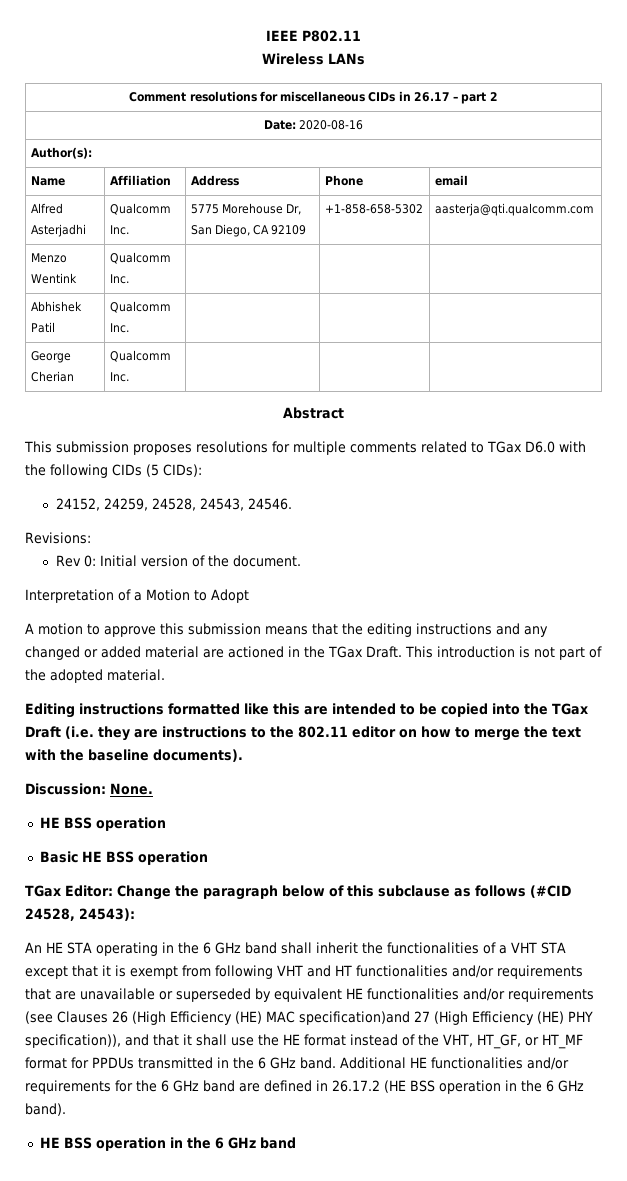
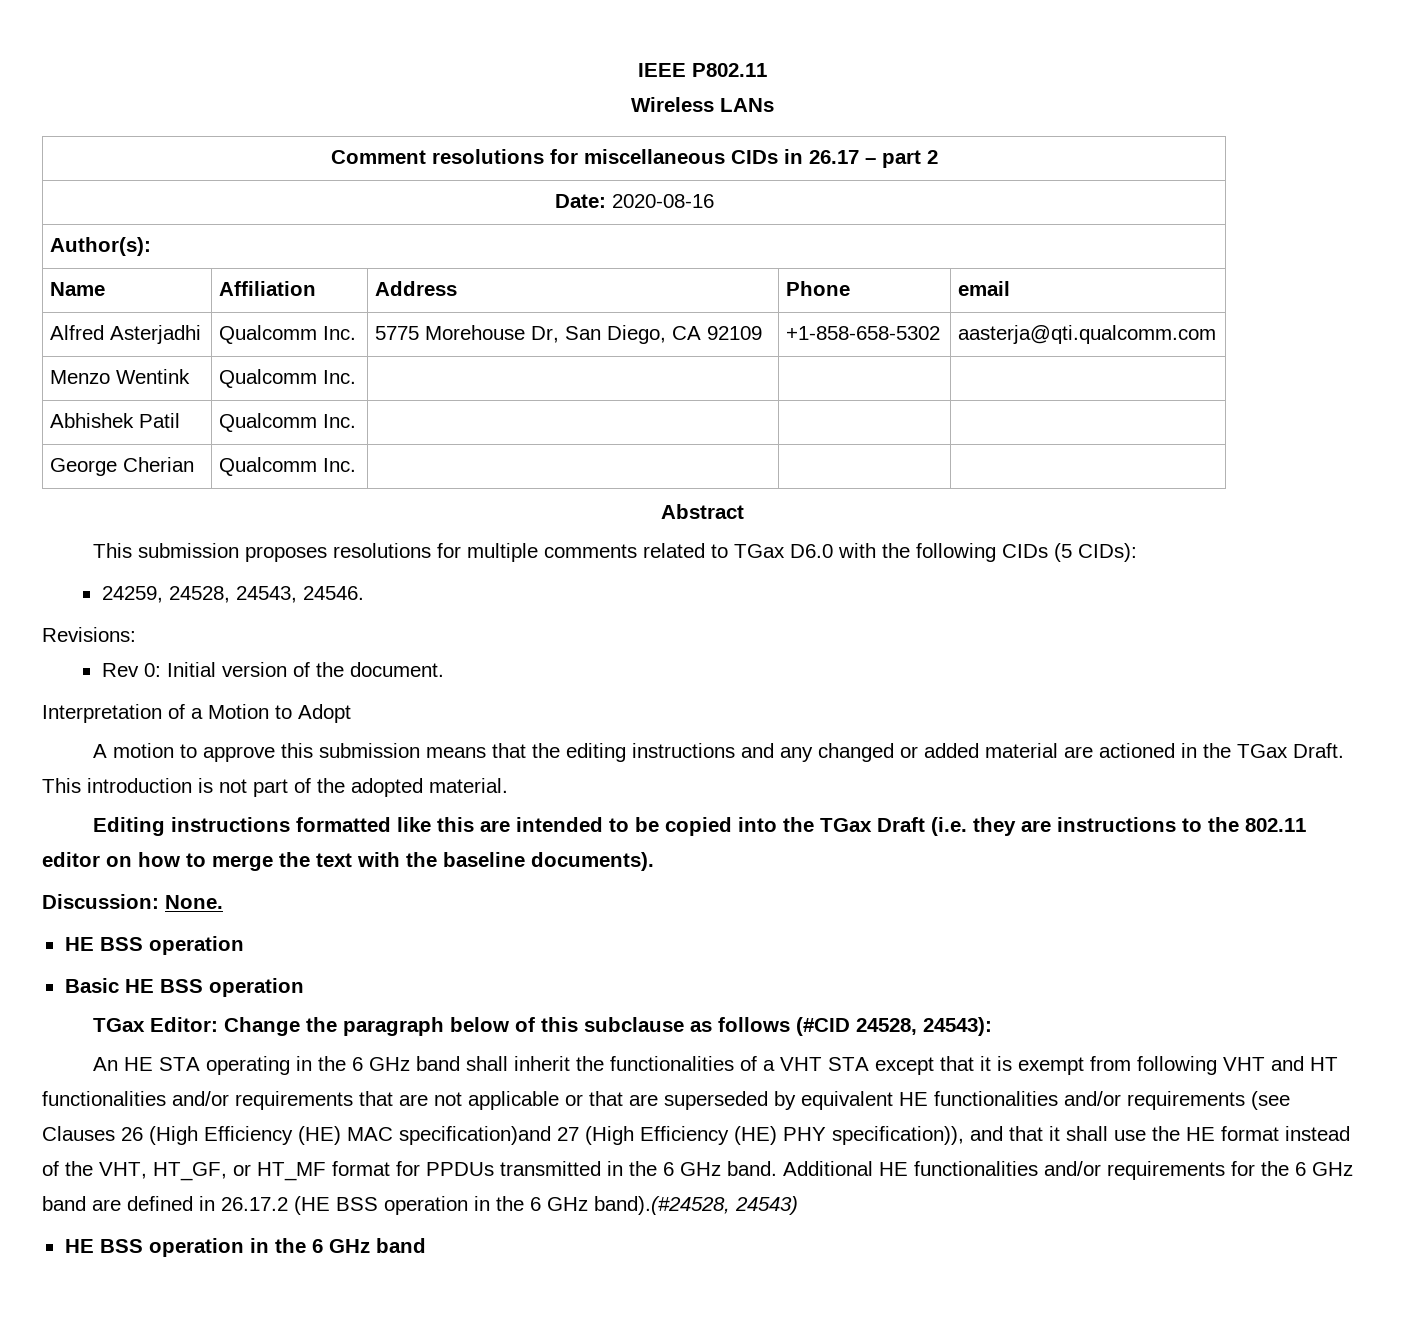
- 24152, 24259, 24528, 24543, 24546.
+ 24259, 24528, 24543, 24546.
- An HE STA operating in the 6 GHz band shall inherit the functionalities of a VHT STA except that it is exempt from following VHT and HT functionalities and/or requirements that are unavailable or superseded by equivalent HE functionalities and/or requirements (see Clauses 26 (High Efficiency (HE) MAC specification)and 27 (High Efficiency (HE) PHY specification)), and that it shall use the HE format instead of the VHT, HT_GF, or HT_MF format for PPDUs transmitted in the 6 GHz band.
+ An HE STA operating in the 6 GHz band shall inherit the functionalities of a VHT STA except that it is exempt from following VHT and HT functionalities and/or requirements that are not applicable or that are superseded by equivalent HE functionalities and/or requirements (see Clauses 26 (High Efficiency (HE) MAC specification)and 27 (High Efficiency (HE) PHY specification)), and that it shall use the HE format instead of the VHT, HT_GF, or HT_MF format for PPDUs transmitted in the 6 GHz band.
- Additional HE functionalities and/or requirements for the 6 GHz band are defined in 26.17.2 (HE BSS operation in the 6 GHz band).
+ Additional HE functionalities and/or requirements for the 6 GHz band are defined in 26.17.2 (HE BSS operation in the 6 GHz band).(#24528, 24543)

